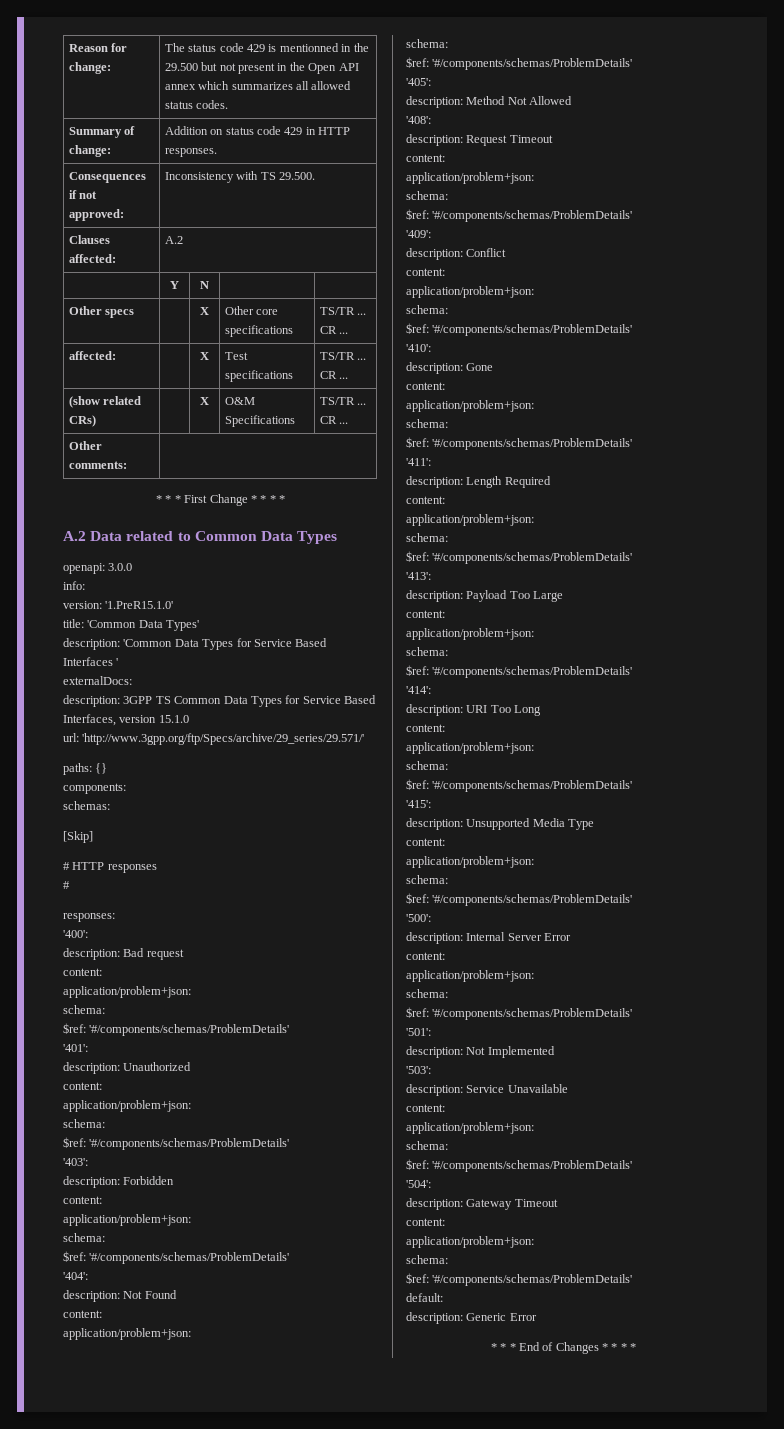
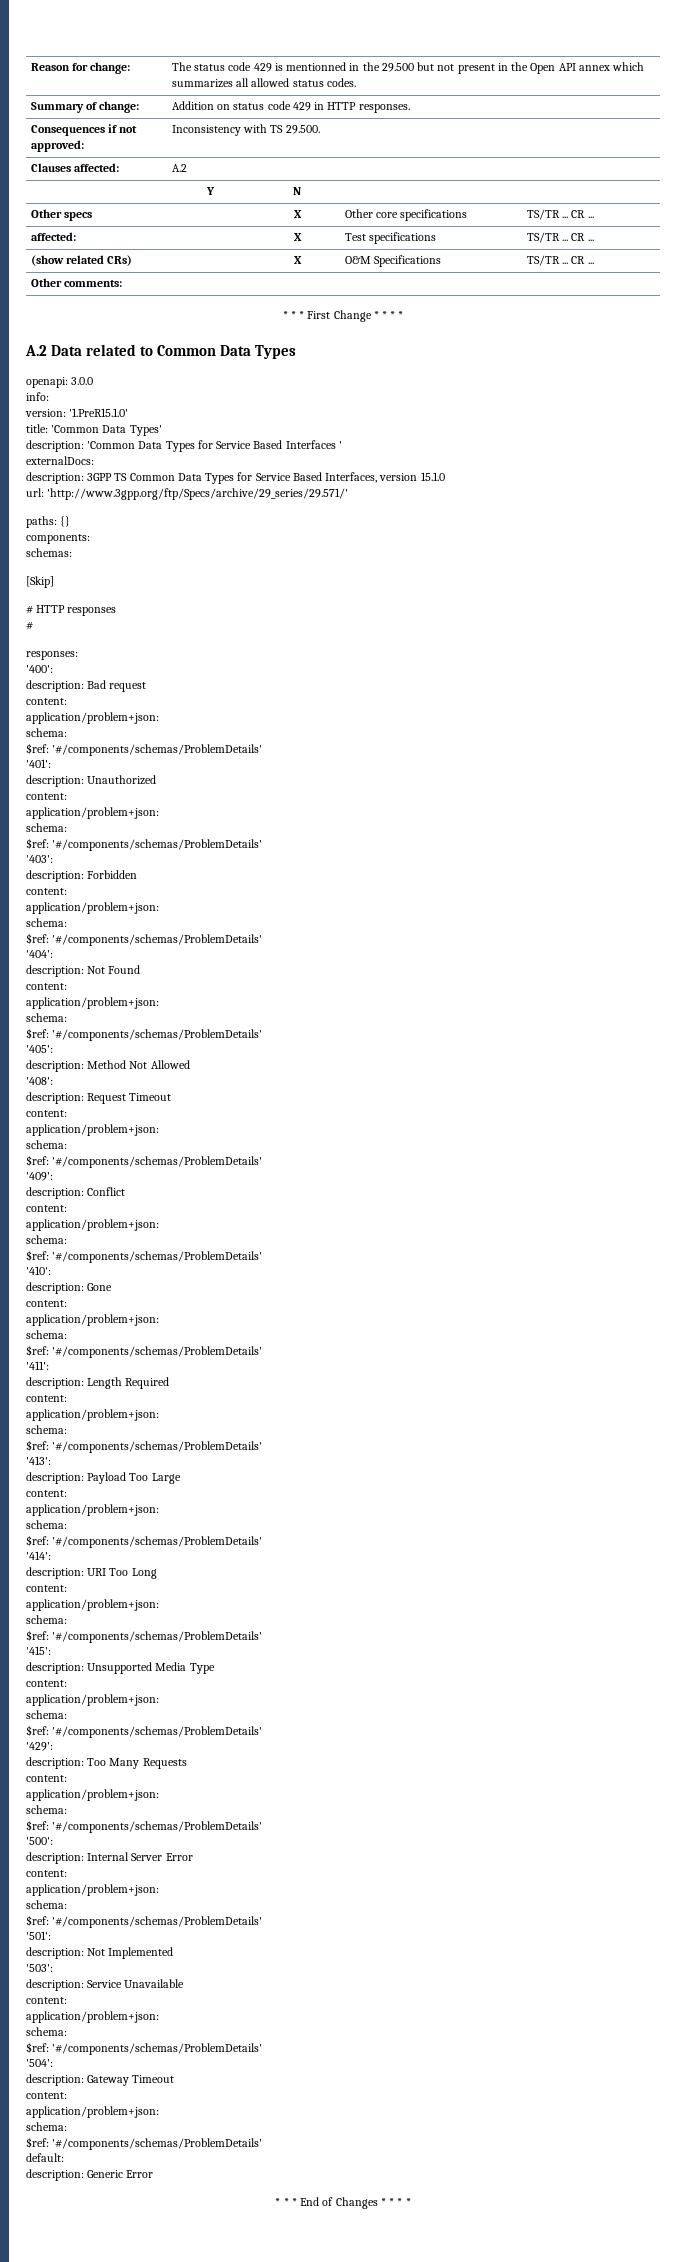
+ '429':
+ description: Too Many Requests
+ content:
+ application/problem+json:
+ schema:
+ $ref: '#/components/schemas/ProblemDetails'

